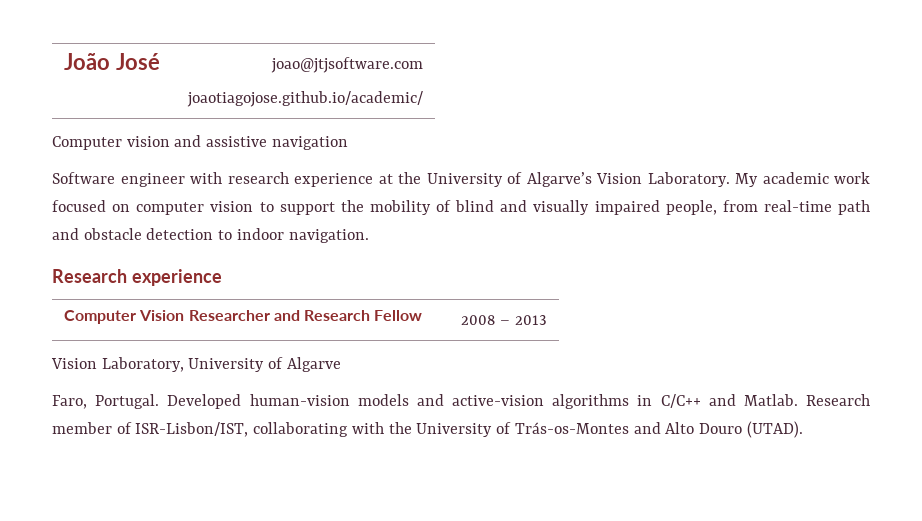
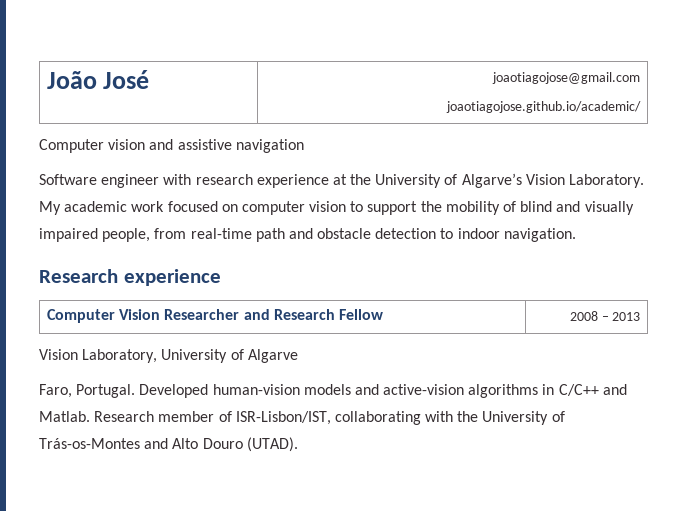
- João José | joao@jtjsoftware.com
+ João José | joaotiagojose@gmail.com

